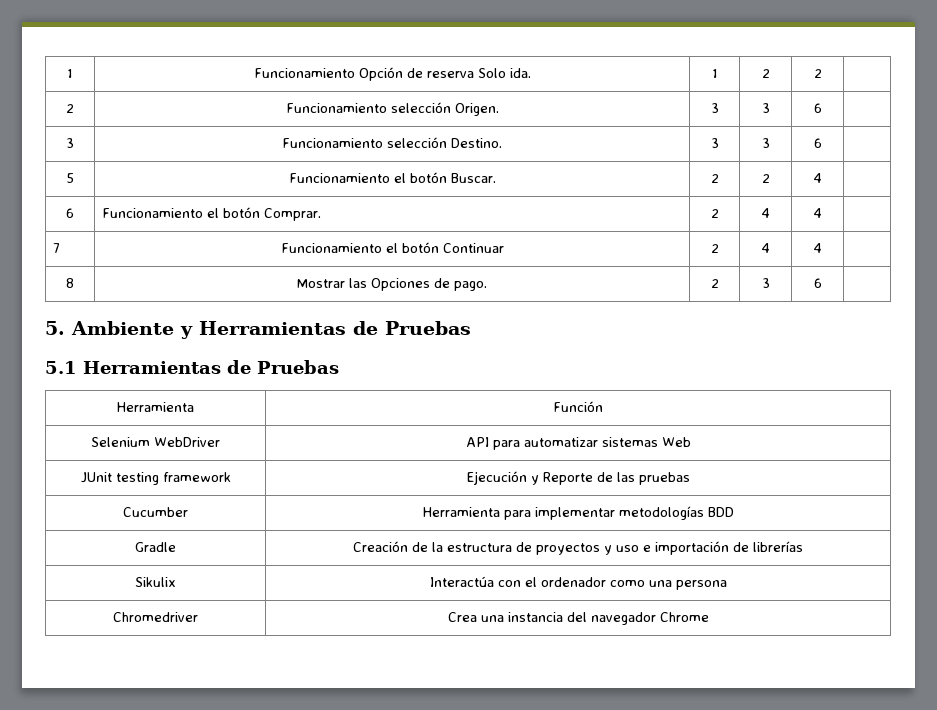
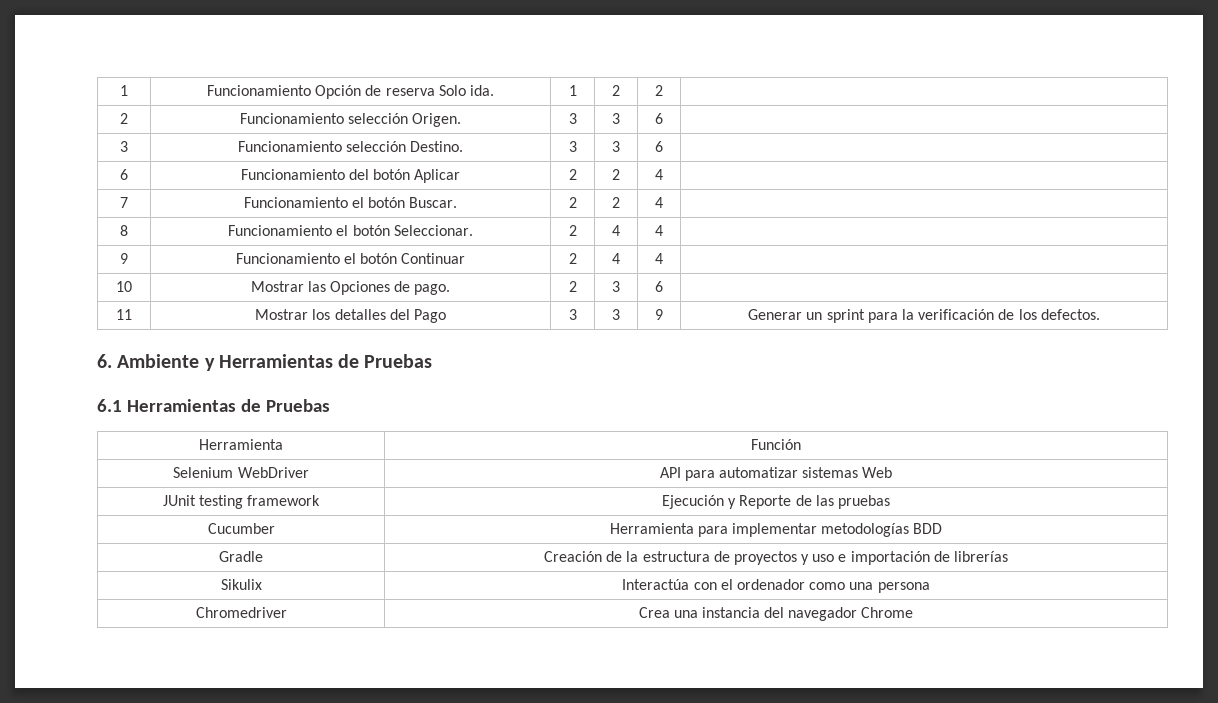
- 5 | Funcionamiento el botón Buscar. | 2 | 2 | 4 |
+ 6 | Funcionamiento del botón Aplicar | 2 | 2 | 4 |
+ 7 | Funcionamiento el botón Buscar. | 2 | 2 | 4 |
- 6 | Funcionamiento el botón Comprar. | 2 | 4 | 4 |
- 7 | Funcionamiento el botón Continuar | 2 | 4 | 4 |
+ 8 | Funcionamiento el botón Seleccionar. | 2 | 4 | 4 |
+ 9 | Funcionamiento el botón Continuar | 2 | 4 | 4 |
- 8 | Mostrar las Opciones de pago. | 2 | 3 | 6 |
+ 10 | Mostrar las Opciones de pago. | 2 | 3 | 6 |
- 5. Ambiente y Herramientas de Pruebas
+ 11 | Mostrar los detalles del Pago | 3 | 3 | 9 | Generar un sprint para la verificación de los defectos.
+ 6. Ambiente y Herramientas de Pruebas
- 5.1 Herramientas de Pruebas
+ 6.1 Herramientas de Pruebas

